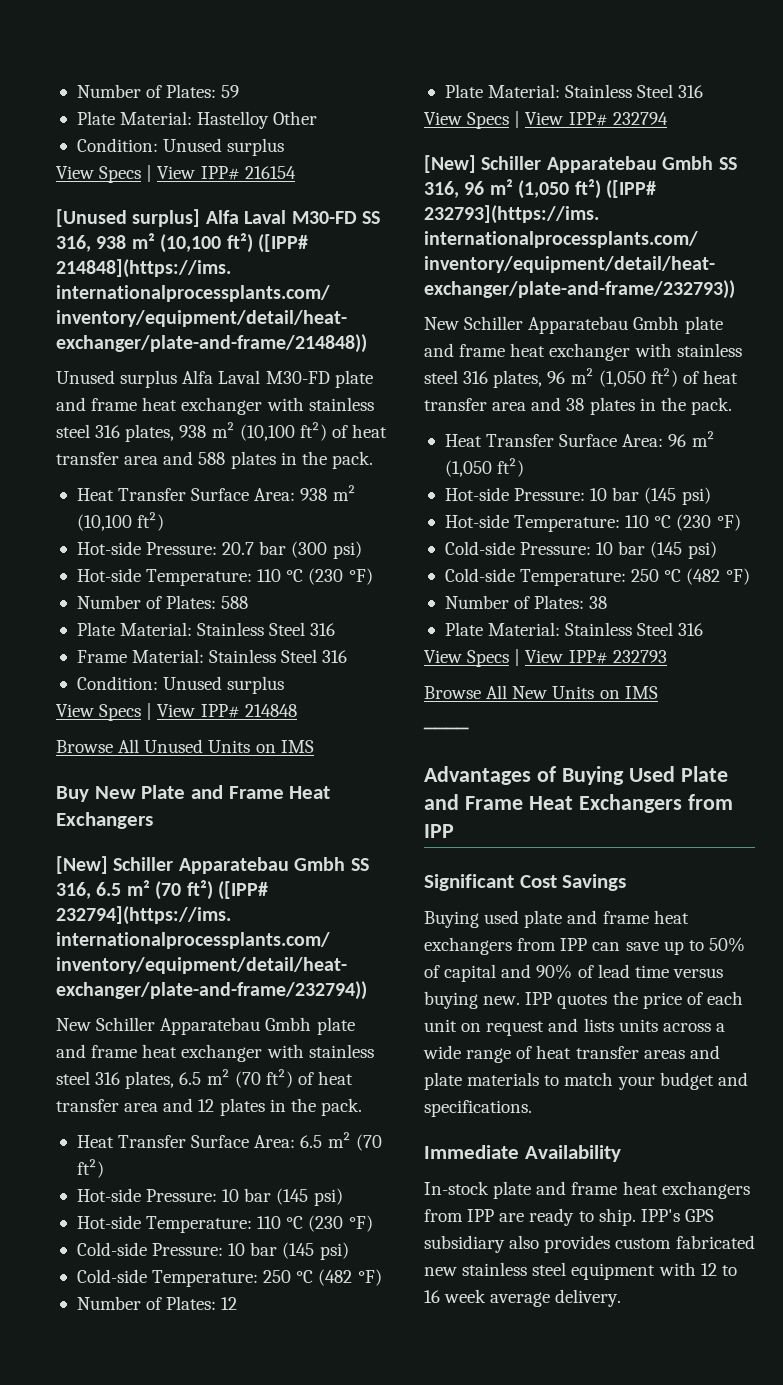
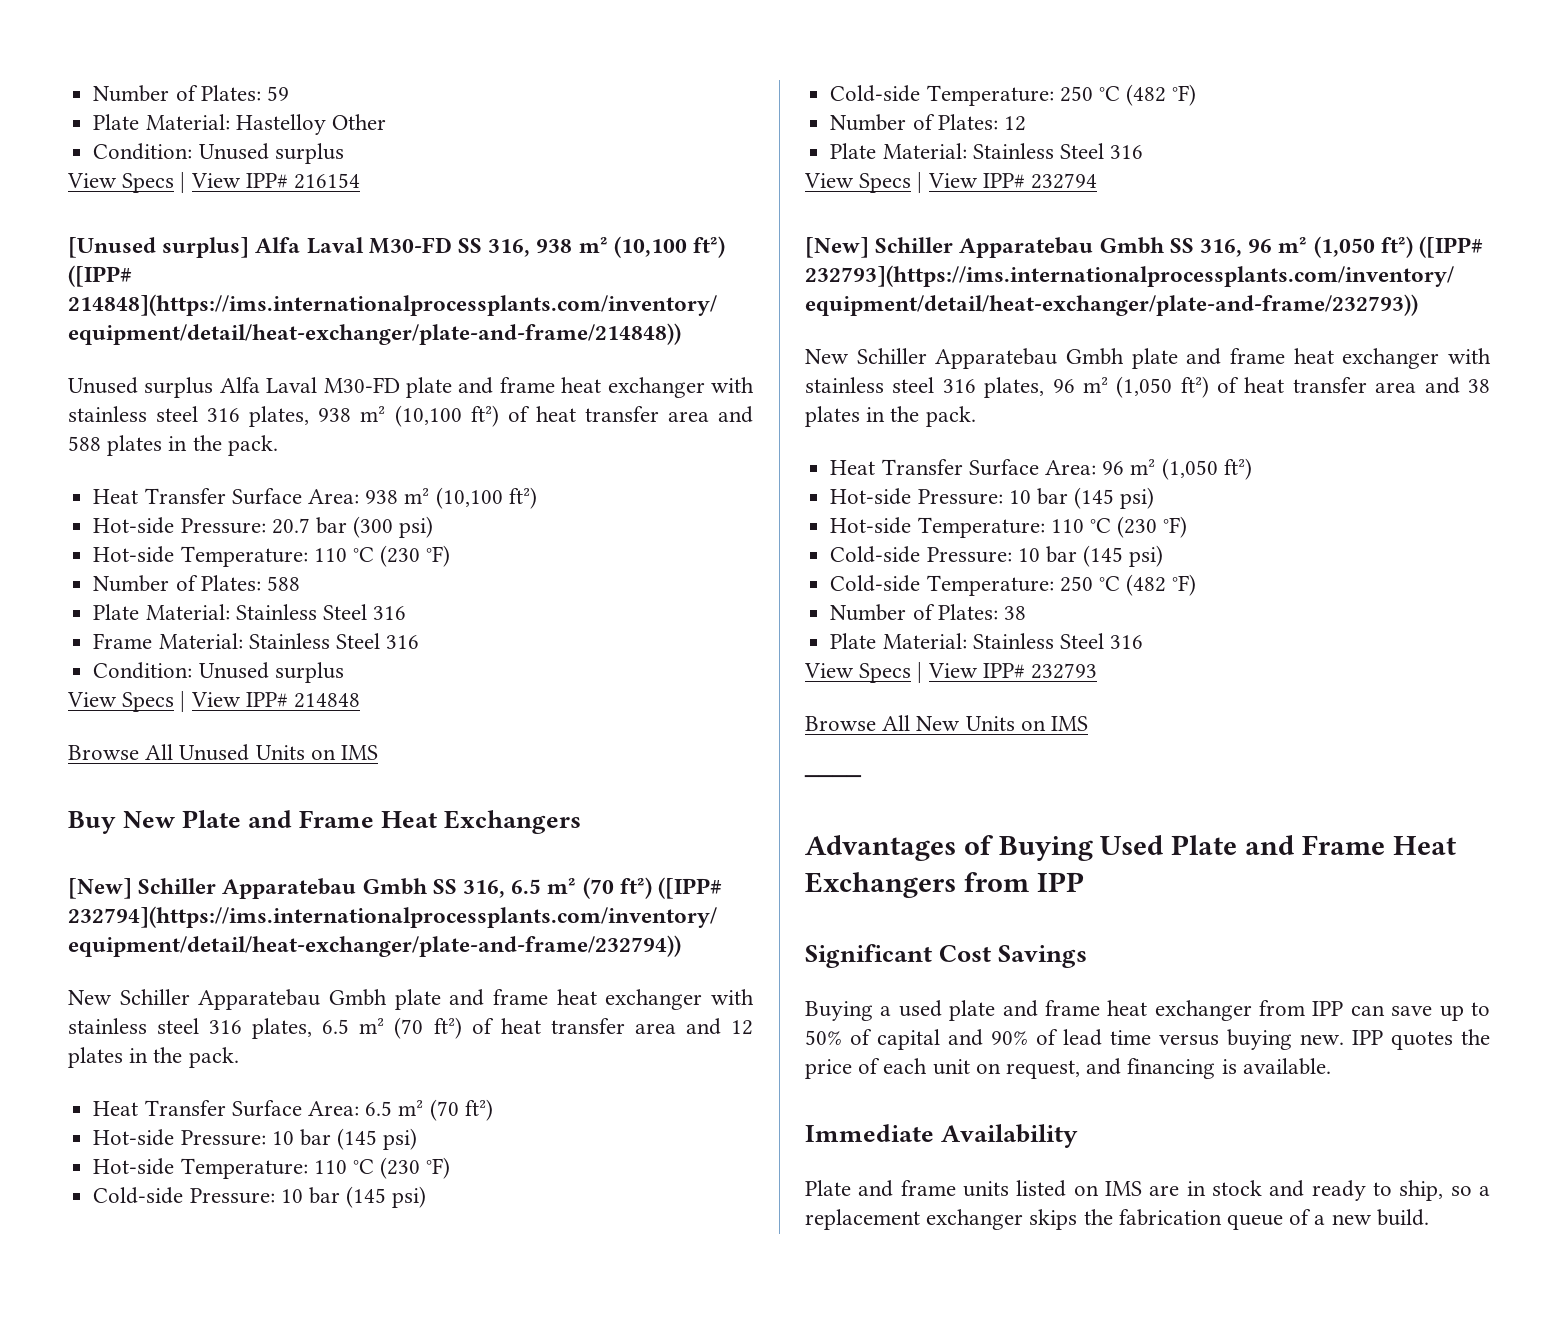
- Buying used plate and frame heat exchangers from IPP can save up to 50% of capital and 90% of lead time versus buying new.
+ Buying a used plate and frame heat exchanger from IPP can save up to 50% of capital and 90% of lead time versus buying new.
- IPP quotes the price of each unit on request and lists units across a wide range of heat transfer areas and plate materials to match your budget and specifications.
+ IPP quotes the price of each unit on request, and financing is available.
  Immediate Availability
- In-stock plate and frame heat exchangers from IPP are ready to ship. IPP's GPS subsidiary also provides custom fabricated new stainless steel equipment with 12 to 16 week average delivery.
+ Plate and frame units listed on IMS are in stock and ready to ship, so a replacement exchanger skips the fabrication queue of a new build.

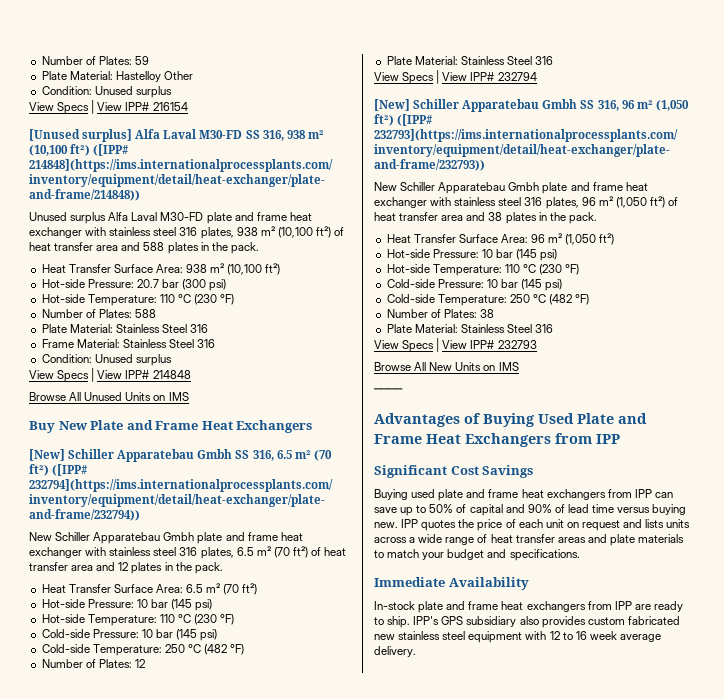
- Buying a used plate and frame heat exchanger from IPP can save up to 50% of capital and 90% of lead time versus buying new.
+ Buying used plate and frame heat exchangers from IPP can save up to 50% of capital and 90% of lead time versus buying new.
- IPP quotes the price of each unit on request, and financing is available.
+ IPP quotes the price of each unit on request and lists units across a wide range of heat transfer areas and plate materials to match your budget and specifications.
  Immediate Availability
- Plate and frame units listed on IMS are in stock and ready to ship, so a replacement exchanger skips the fabrication queue of a new build.
+ In-stock plate and frame heat exchangers from IPP are ready to ship. IPP's GPS subsidiary also provides custom fabricated new stainless steel equipment with 12 to 16 week average delivery.

